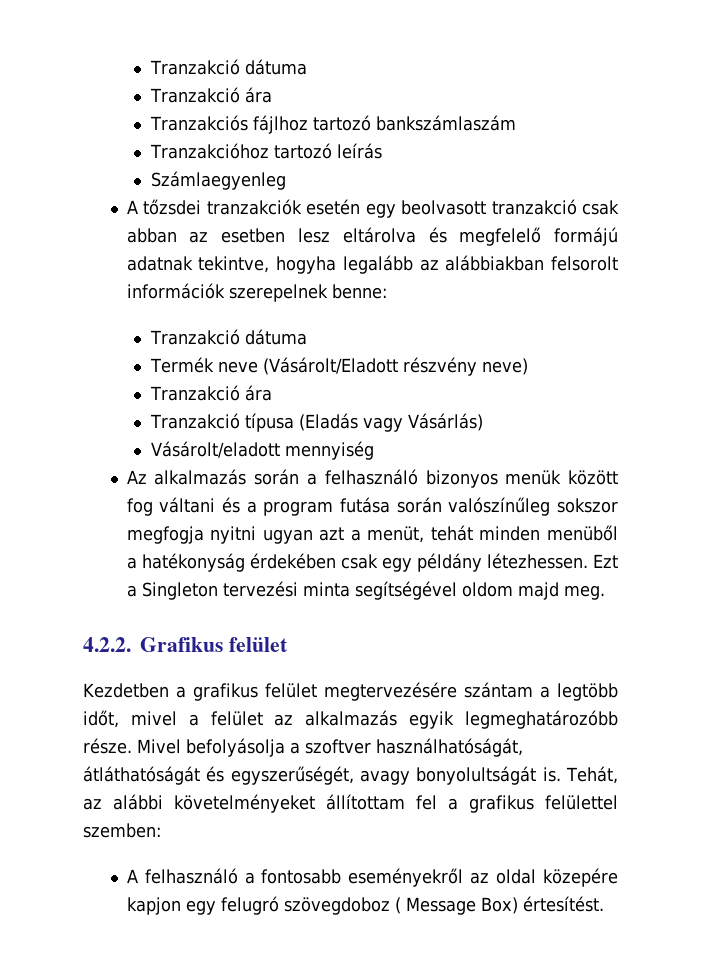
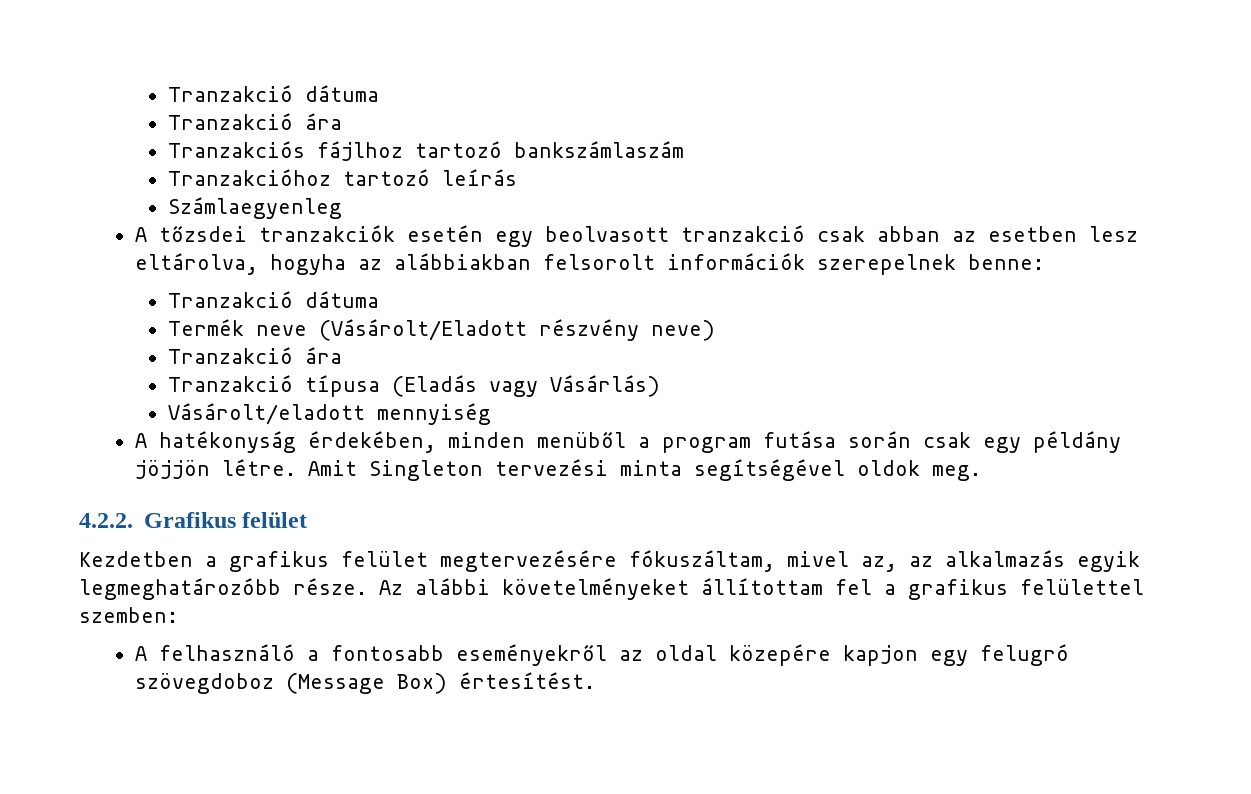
- A tőzsdei tranzakciók esetén egy beolvasott tranzakció csak abban az esetben lesz eltárolva és megfelelő formájú adatnak tekintve, hogyha legalább az alábbiakban felsorolt információk szerepelnek benne:
+ A tőzsdei tranzakciók esetén egy beolvasott tranzakció csak abban az esetben lesz eltárolva, hogyha az alábbiakban felsorolt információk szerepelnek benne:
- Az alkalmazás során a felhasználó bizonyos menük között fog váltani és a program futása során valószínűleg sokszor megfogja nyitni ugyan azt a menüt, tehát minden menüből a hatékonyság érdekében csak egy példány létezhessen. Ezt a Singleton tervezési minta segítségével oldom majd meg.
+ A hatékonyság érdekében, minden menüből a program futása során csak egy példány jöjjön létre. Amit Singleton tervezési minta segítségével oldok meg.
- Kezdetben a grafikus felület megtervezésére szántam a legtöbb időt, mivel a felület az alkalmazás egyik legmeghatározóbb része.
+ Kezdetben a grafikus felület megtervezésére fókuszáltam, mivel az, az alkalmazás egyik legmeghatározóbb része.
- Mivel befolyásolja a szoftver használhatóságát, átláthatóságát és egyszerűségét, avagy bonyolultságát is. Tehát, az alábbi követelményeket állítottam fel a grafikus felülettel szemben:
+ Az alábbi követelményeket állítottam fel a grafikus felülettel szemben:
- A felhasználó a fontosabb eseményekről az oldal közepére kapjon egy felugró szövegdoboz ( Message Box) értesítést.
+ A felhasználó a fontosabb eseményekről az oldal közepére kapjon egy felugró szövegdoboz (Message Box) értesítést.

